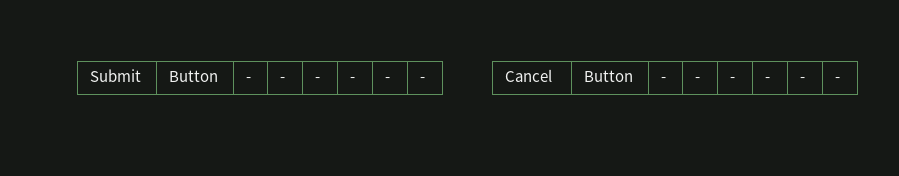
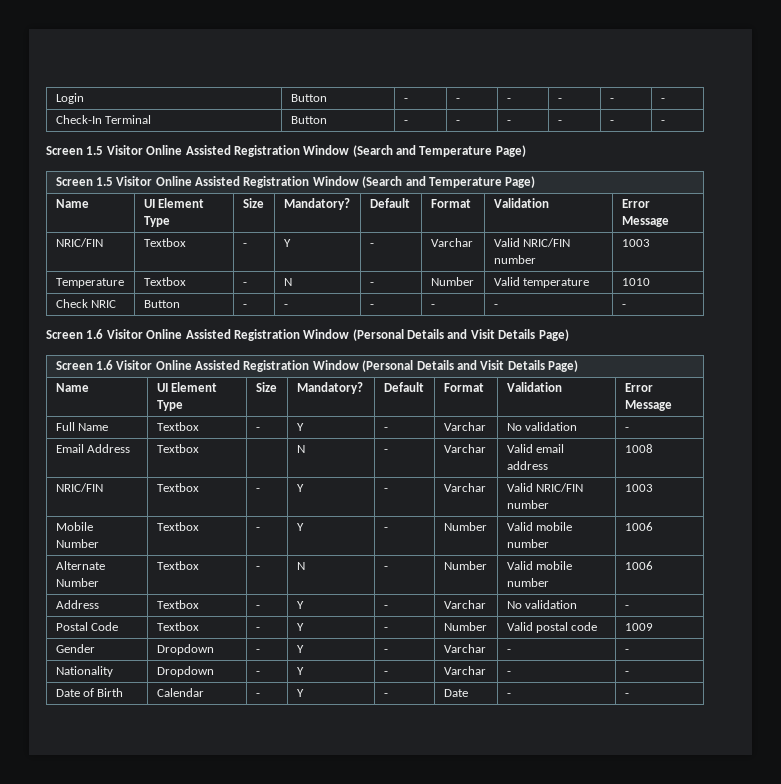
- Submit | Button | - | - | - | - | - | -
- Cancel | Button | - | - | - | - | - | -
+ Login | Button | - | - | - | - | - | -
+ Check-In Terminal | Button | - | - | - | - | - | -
+ Screen 1.5 Visitor Online Assisted Registration Window (Search and Temperature Page)
+ Screen 1.5 Visitor Online Assisted Registration Window (Search and Temperature Page)
+ Name | UI Element Type | Size | Mandatory? | Default | Format | Validation | Error Message
+ NRIC/FIN | Textbox | - | Y | - | Varchar | Valid NRIC/FIN number | 1003
+ Temperature | Textbox | - | N | - | Number | Valid temperature | 1010
+ Check NRIC | Button | - | - | - | - | - | -
+ Screen 1.6 Visitor Online Assisted Registration Window (Personal Details and Visit Details Page)
+ Screen 1.6 Visitor Online Assisted Registration Window (Personal Details and Visit Details Page)
+ Name | UI Element Type | Size | Mandatory? | Default | Format | Validation | Error Message
+ Full Name | Textbox | - | Y | - | Varchar | No validation | -
+ Email Address | Textbox | | N | - | Varchar | Valid email address | 1008
+ NRIC/FIN | Textbox | - | Y | - | Varchar | Valid NRIC/FIN number | 1003
+ Mobile Number | Textbox | - | Y | - | Number | Valid mobile number | 1006
+ Alternate Number | Textbox | - | N | - | Number | Valid mobile number | 1006
+ Address | Textbox | - | Y | - | Varchar | No validation | -
+ Postal Code | Textbox | - | Y | - | Number | Valid postal code | 1009
+ Gender | Dropdown | - | Y | - | Varchar | - | -
+ Nationality | Dropdown | - | Y | - | Varchar | - | -
+ Date of Birth | Calendar | - | Y | - | Date | - | -

